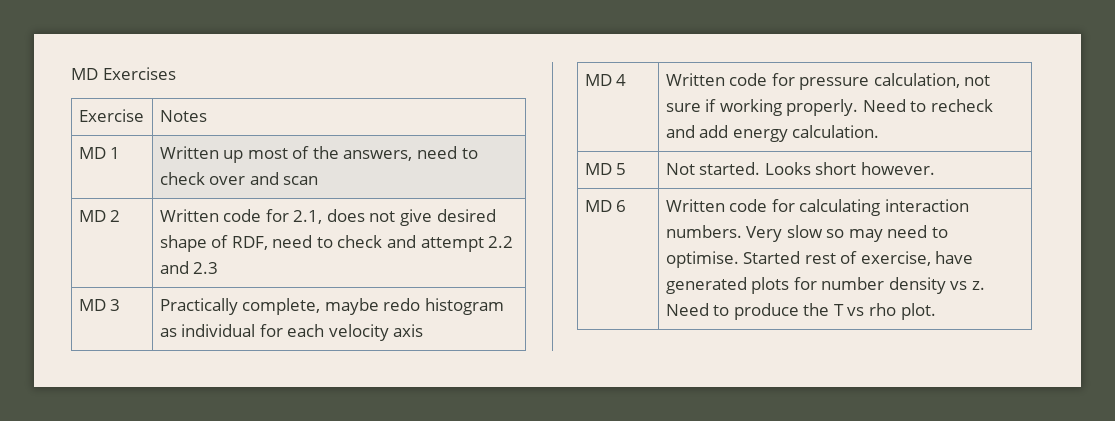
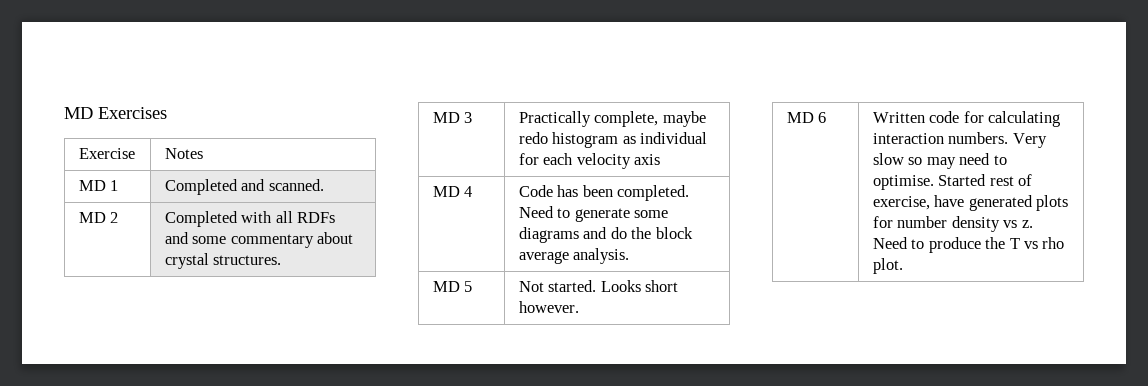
- MD 1 | Written up most of the answers, need to check over and scan
- MD 2 | Written code for 2.1, does not give desired shape of RDF, need to check and attempt 2.2 and 2.3
+ MD 1 | Completed and scanned.
+ MD 2 | Completed with all RDFs and some commentary about crystal structures.
- MD 4 | Written code for pressure calculation, not sure if working properly. Need to recheck and add energy calculation.
+ MD 4 | Code has been completed. Need to generate some diagrams and do the block average analysis.

